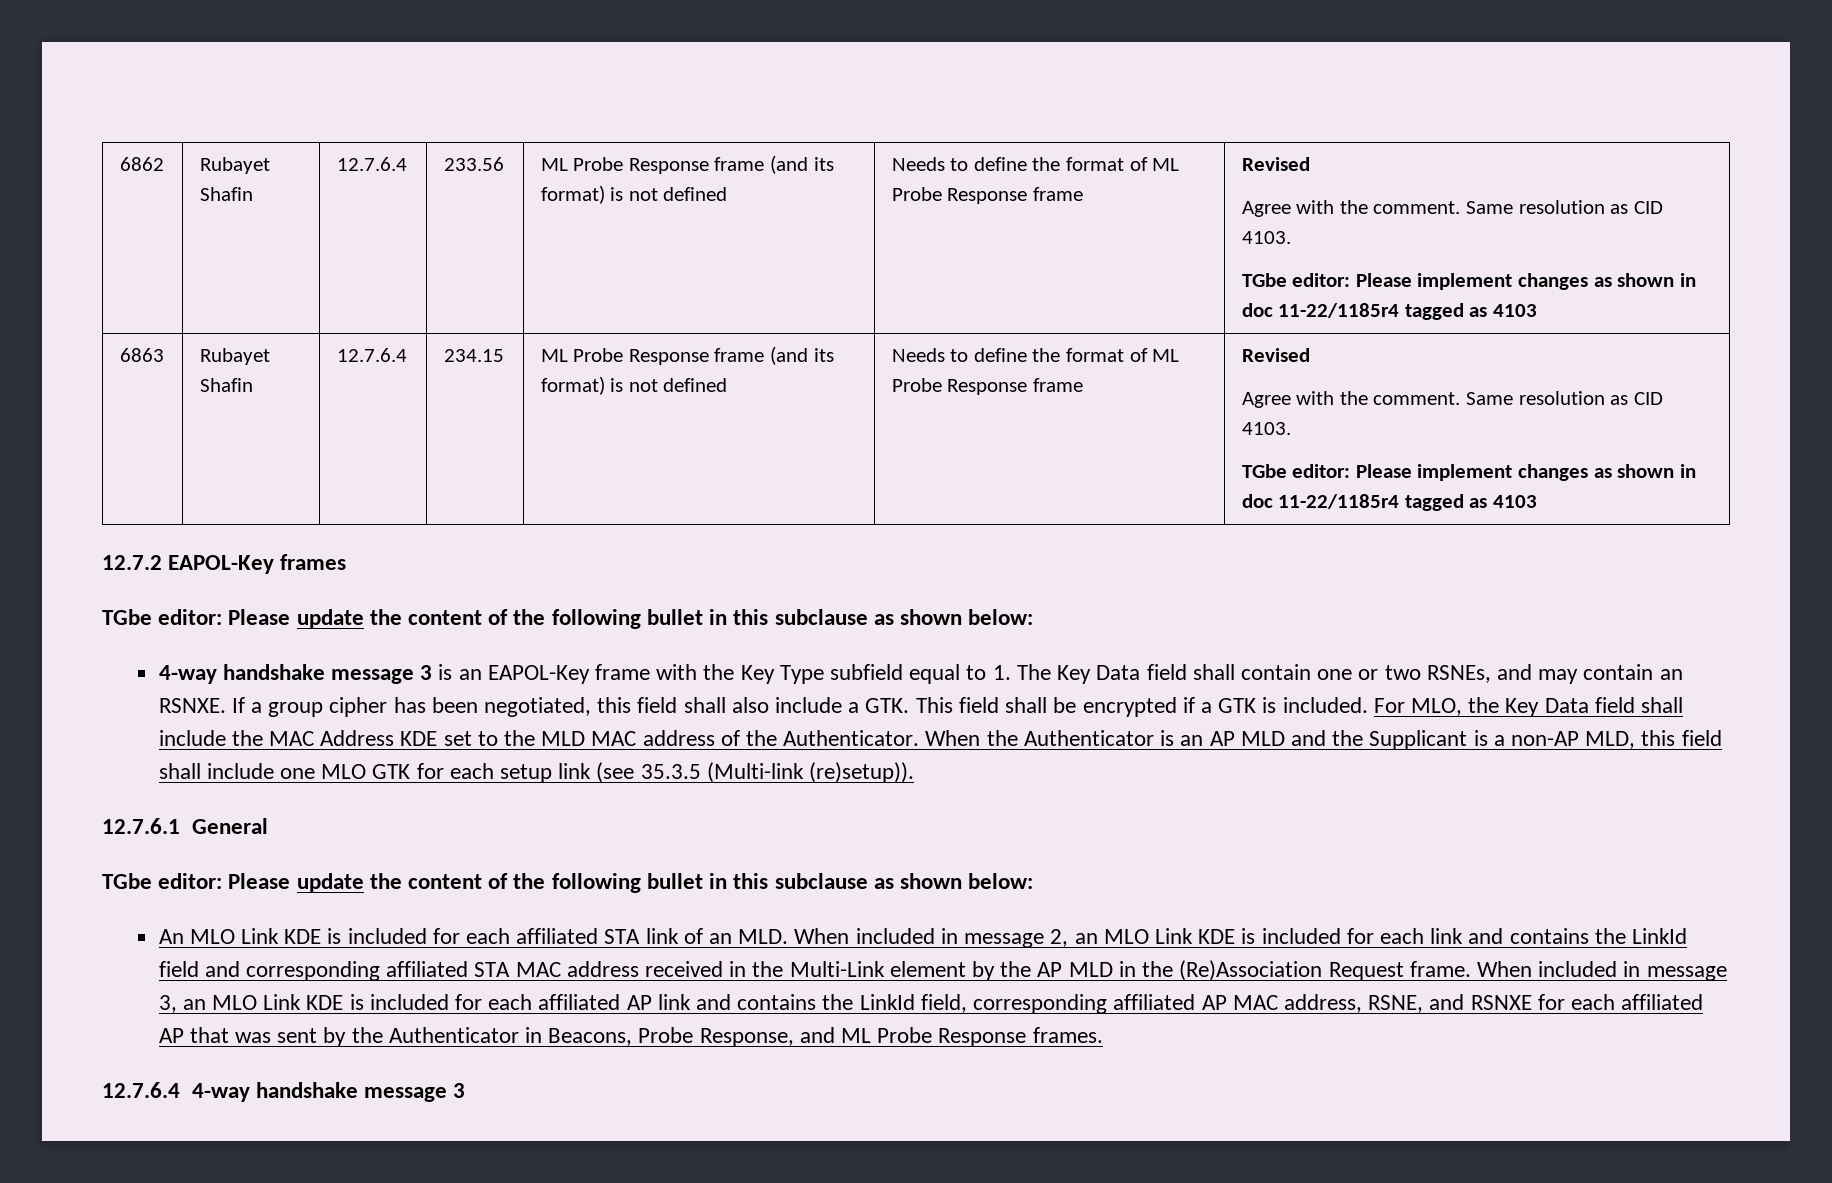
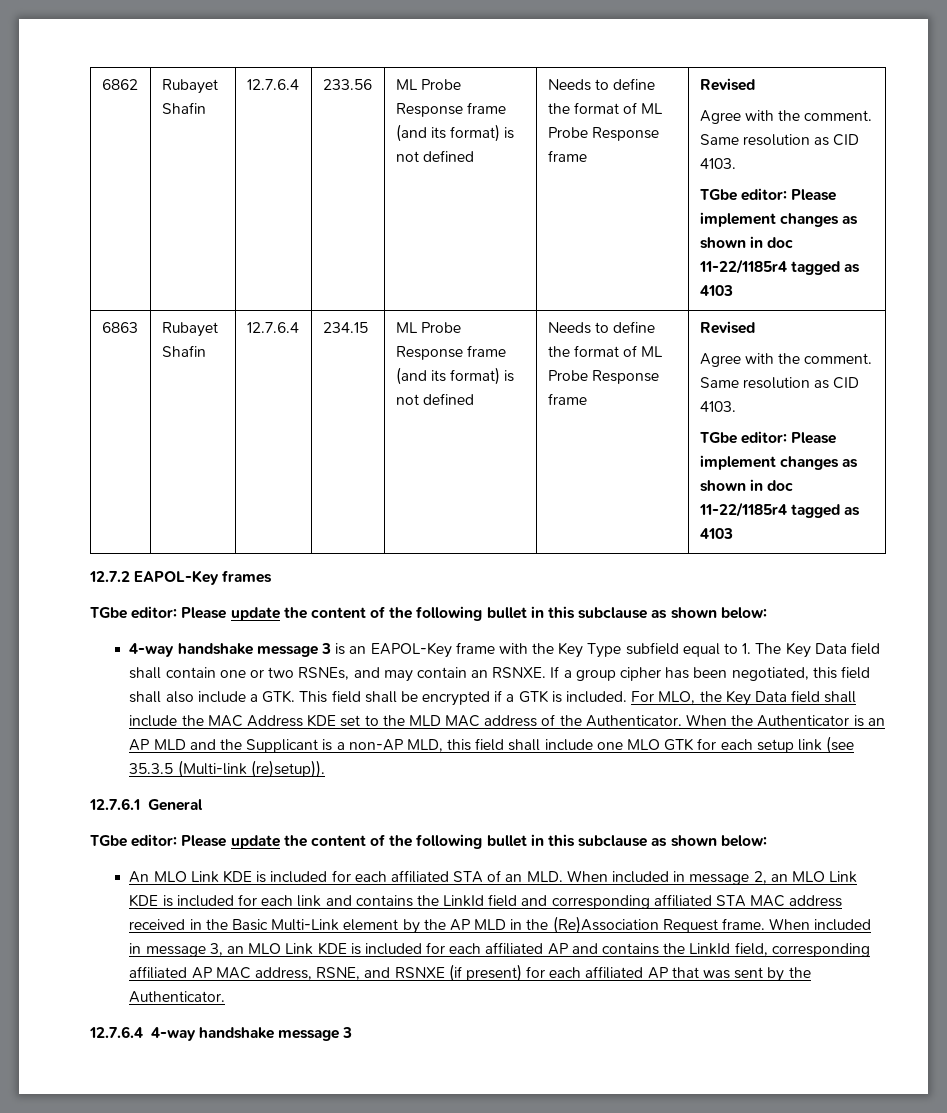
- An MLO Link KDE is included for each affiliated STA link of an MLD. When included in message 2, an MLO Link KDE is included for each link and contains the LinkId field and corresponding affiliated STA MAC address received in the Multi-Link element by the AP MLD in the (Re)Association Request frame.
+ An MLO Link KDE is included for each affiliated STA of an MLD. When included in message 2, an MLO Link KDE is included for each link and contains the LinkId field and corresponding affiliated STA MAC address received in the Basic Multi-Link element by the AP MLD in the (Re)Association Request frame.
- When included in message 3, an MLO Link KDE is included for each affiliated AP link and contains the LinkId field, corresponding affiliated AP MAC address, RSNE, and RSNXE for each affiliated AP that was sent by the Authenticator in Beacons, Probe Response, and ML Probe Response frames.
+ When included in message 3, an MLO Link KDE is included for each affiliated AP and contains the LinkId field, corresponding affiliated AP MAC address, RSNE, and RSNXE (if present) for each affiliated AP that was sent by the Authenticator.

